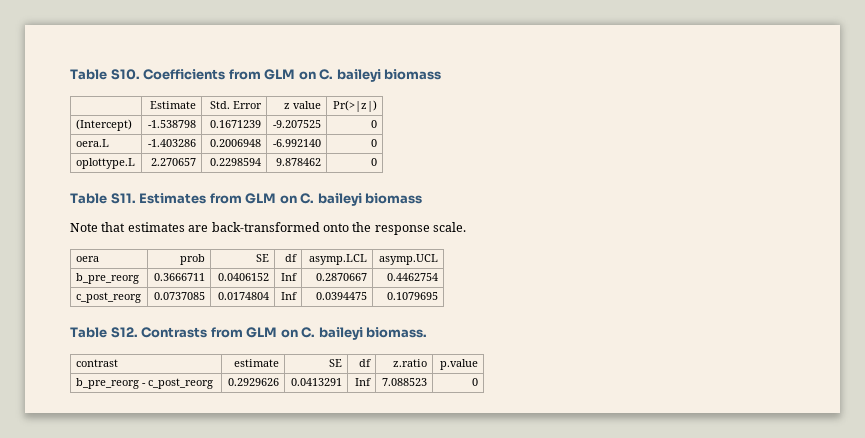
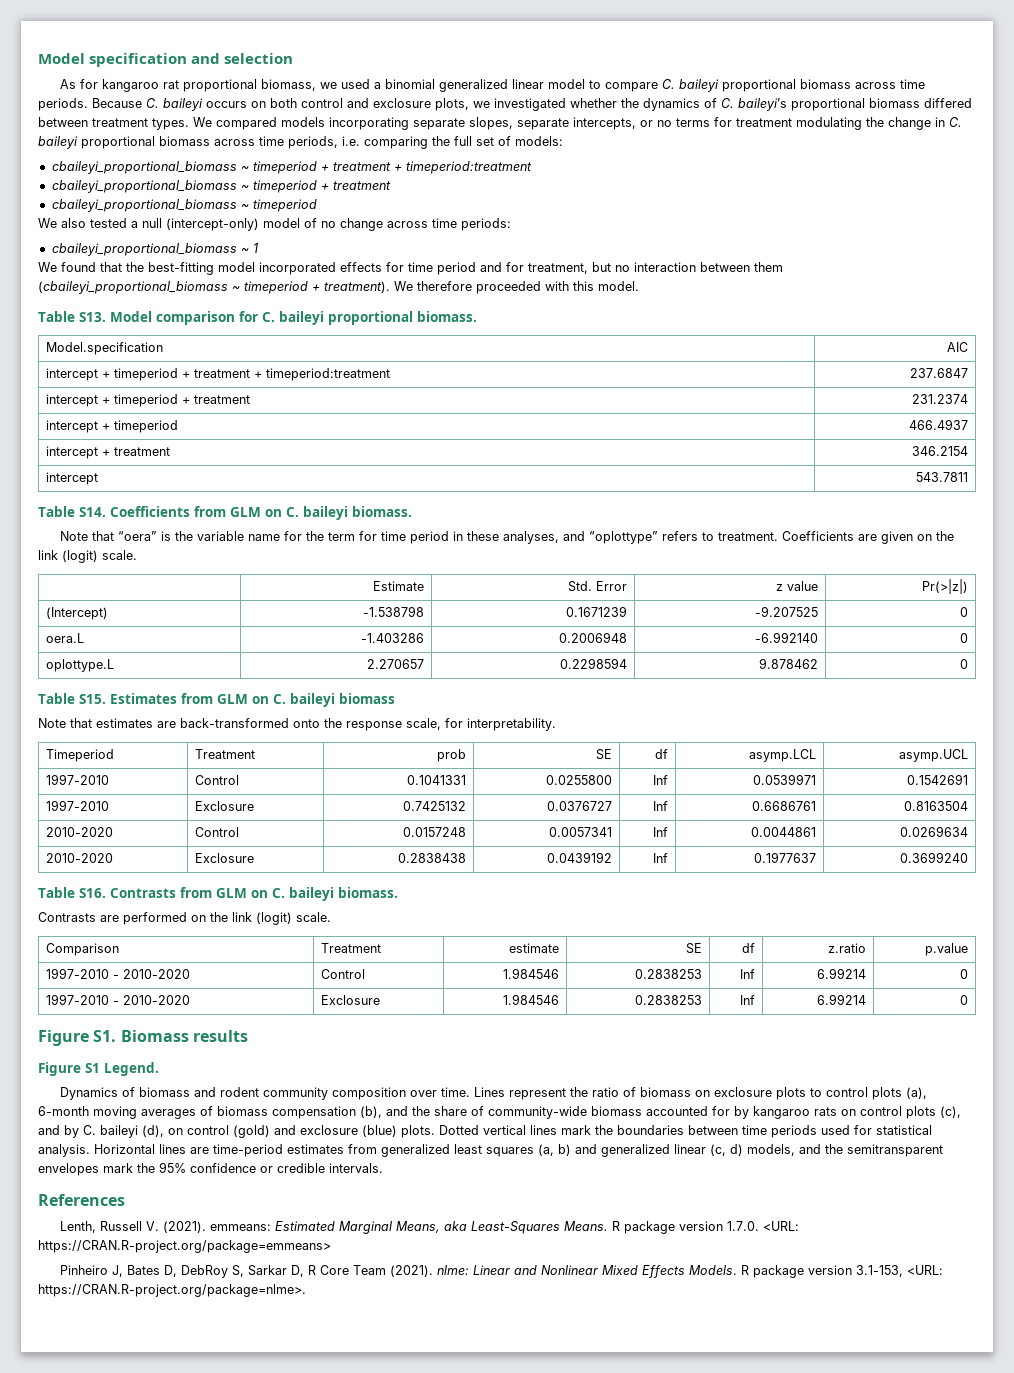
- Table S10. Coefficients from GLM on C. baileyi biomass
+ Model specification and selection
+ As for kangaroo rat proportional biomass, we used a binomial generalized linear model to compare C. baileyi proportional biomass across time periods. Because C. baileyi occurs on both control and exclosure plots, we investigated whether the dynamics of C. baileyi’s proportional biomass differed between treatment types. We compared models incorporating separate slopes, separate intercepts, or no terms for treatment modulating the change in C. baileyi proportional biomass across time periods, i.e. comparing the full set of models:
+ cbaileyi_proportional_biomass ~ timeperiod + treatment + timeperiod:treatment
+ cbaileyi_proportional_biomass ~ timeperiod + treatment
+ cbaileyi_proportional_biomass ~ timeperiod
+ We also tested a null (intercept-only) model of no change across time periods:
+ cbaileyi_proportional_biomass ~ 1
+ We found that the best-fitting model incorporated effects for time period and for treatment, but no interaction between them (cbaileyi_proportional_biomass ~ timeperiod + treatment). We therefore proceeded with this model.
+ Table S13. Model comparison for C. baileyi proportional biomass.
+ Model.specification | AIC
+ intercept + timeperiod + treatment + timeperiod:treatment | 237.6847
+ intercept + timeperiod + treatment | 231.2374
+ intercept + timeperiod | 466.4937
+ intercept + treatment | 346.2154
+ intercept | 543.7811
+ Table S14. Coefficients from GLM on C. baileyi biomass.
+ Note that “oera” is the variable name for the term for time period in these analyses, and “oplottype” refers to treatment. Coefficients are given on the link (logit) scale.
- Table S11. Estimates from GLM on C. baileyi biomass
+ Table S15. Estimates from GLM on C. baileyi biomass
- Note that estimates are back-transformed onto the response scale.
- oera | prob | SE | df | asymp.LCL | asymp.UCL
+ Note that estimates are back-transformed onto the response scale, for interpretability.
+ Timeperiod | Treatment | prob | SE | df | asymp.LCL | asymp.UCL
- b_pre_reorg | 0.3666711 | 0.0406152 | Inf | 0.2870667 | 0.4462754
- c_post_reorg | 0.0737085 | 0.0174804 | Inf | 0.0394475 | 0.1079695
- Table S12. Contrasts from GLM on C. baileyi biomass.
+ 1997-2010 | Control | 0.1041331 | 0.0255800 | Inf | 0.0539971 | 0.1542691
+ 1997-2010 | Exclosure | 0.7425132 | 0.0376727 | Inf | 0.6686761 | 0.8163504
+ 2010-2020 | Control | 0.0157248 | 0.0057341 | Inf | 0.0044861 | 0.0269634
+ 2010-2020 | Exclosure | 0.2838438 | 0.0439192 | Inf | 0.1977637 | 0.3699240
+ Table S16. Contrasts from GLM on C. baileyi biomass.
- contrast | estimate | SE | df | z.ratio | p.value
+ Contrasts are performed on the link (logit) scale.
+ Comparison | Treatment | estimate | SE | df | z.ratio | p.value
- b_pre_reorg - c_post_reorg | 0.2929626 | 0.0413291 | Inf | 7.088523 | 0
+ 1997-2010 - 2010-2020 | Control | 1.984546 | 0.2838253 | Inf | 6.99214 | 0
+ 1997-2010 - 2010-2020 | Exclosure | 1.984546 | 0.2838253 | Inf | 6.99214 | 0
+ Figure S1. Biomass results
+ Figure S1 Legend.
+ Dynamics of biomass and rodent community composition over time. Lines represent the ratio of biomass on exclosure plots to control plots (a), 6-month moving averages of biomass compensation (b), and the share of community-wide biomass accounted for by kangaroo rats on control plots (c), and by C. baileyi (d), on control (gold) and exclosure (blue) plots. Dotted vertical lines mark the boundaries between time periods used for statistical analysis. Horizontal lines are time-period estimates from generalized least squares (a, b) and generalized linear (c, d) models, and the semitransparent envelopes mark the 95% confidence or credible intervals.
+ References
+ Lenth, Russell V. (2021). emmeans: Estimated Marginal Means, aka Least-Squares Means. R package version 1.7.0. <URL: https://CRAN.R-project.org/package=emmeans>
+ Pinheiro J, Bates D, DebRoy S, Sarkar D, R Core Team (2021). nlme: Linear and Nonlinear Mixed Effects Models. R package version 3.1-153, <URL: https://CRAN.R-project.org/package=nlme>.

